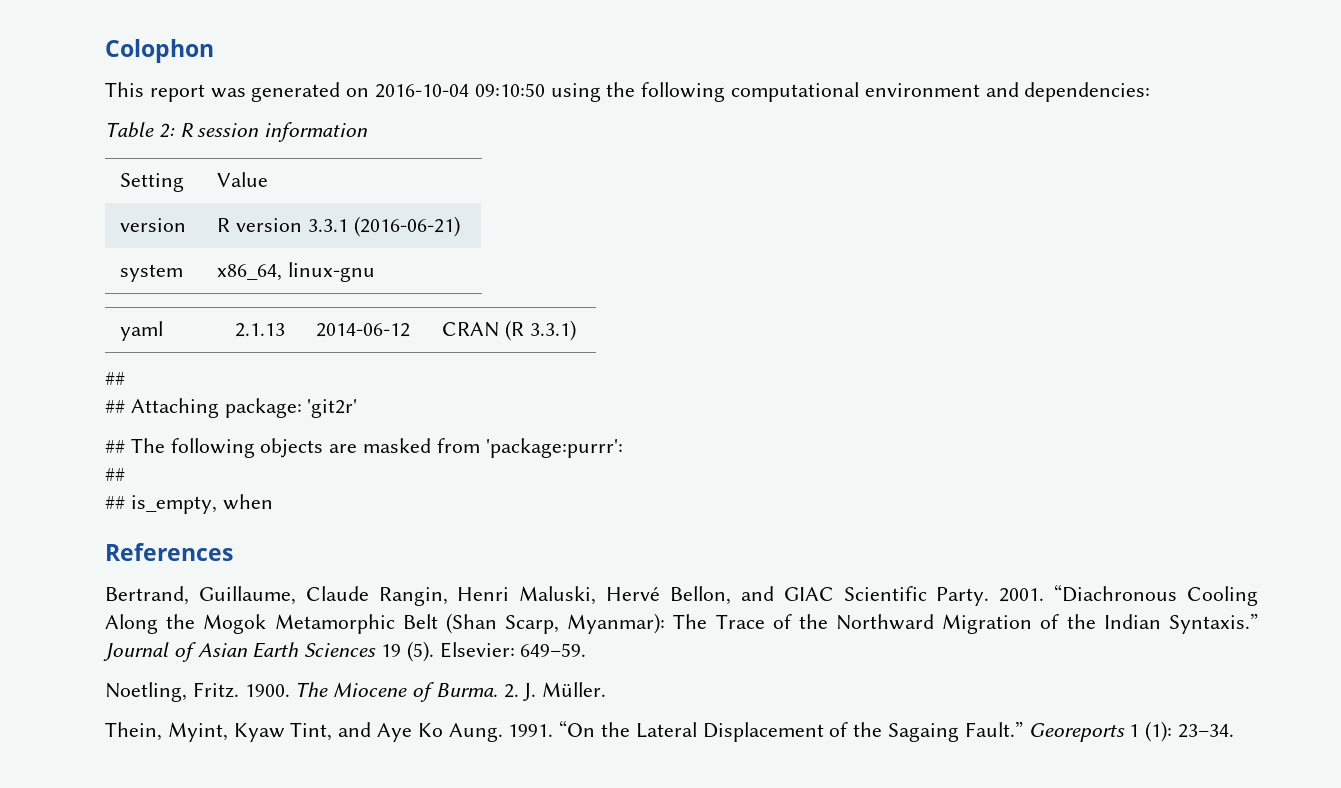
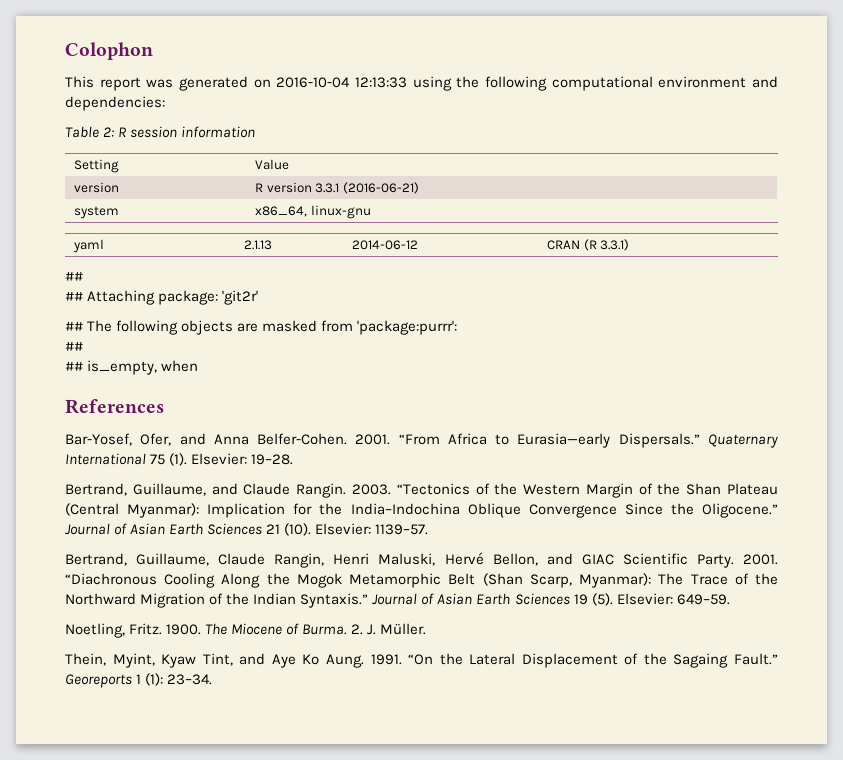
- This report was generated on 2016-10-04 09:10:50 using the following computational environment and dependencies:
+ This report was generated on 2016-10-04 12:13:33 using the following computational environment and dependencies:
+ Bar-Yosef, Ofer, and Anna Belfer-Cohen. 2001. “From Africa to Eurasia—early Dispersals.” Quaternary International 75 (1). Elsevier: 19–28.
+ Bertrand, Guillaume, and Claude Rangin. 2003. “Tectonics of the Western Margin of the Shan Plateau (Central Myanmar): Implication for the India–Indochina Oblique Convergence Since the Oligocene.” Journal of Asian Earth Sciences 21 (10). Elsevier: 1139–57.

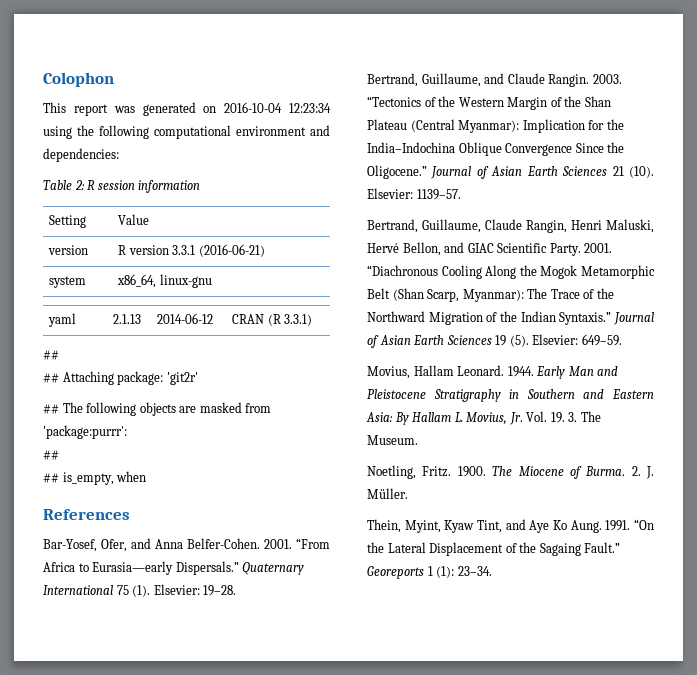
- This report was generated on 2016-10-04 12:13:33 using the following computational environment and dependencies:
+ This report was generated on 2016-10-04 12:23:34 using the following computational environment and dependencies:
+ Movius, Hallam Leonard. 1944. Early Man and Pleistocene Stratigraphy in Southern and Eastern Asia: By Hallam L. Movius, Jr. Vol. 19. 3. The Museum.

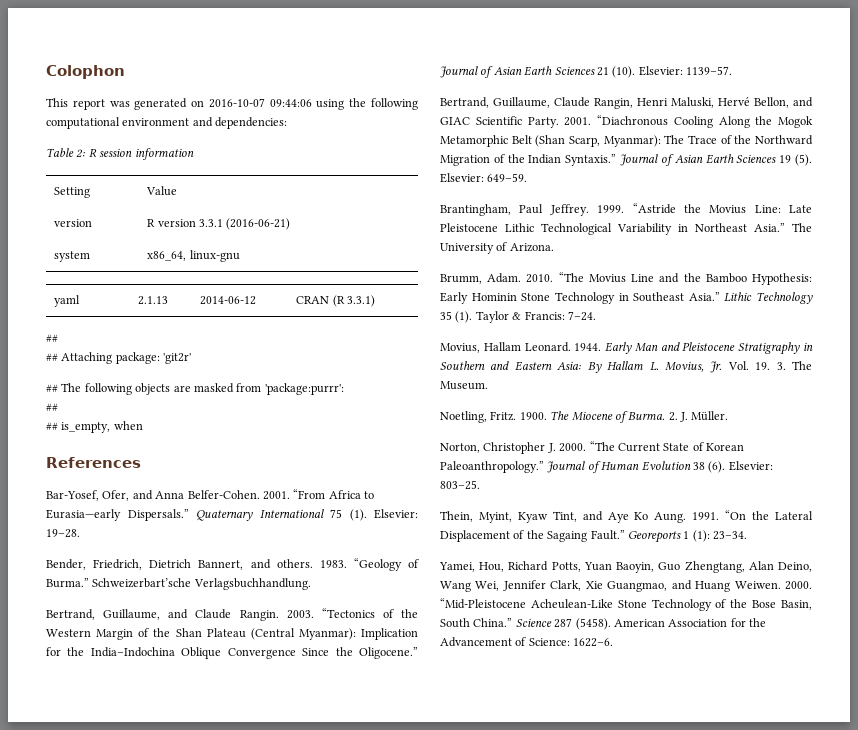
- This report was generated on 2016-10-04 12:23:34 using the following computational environment and dependencies:
+ This report was generated on 2016-10-07 09:44:06 using the following computational environment and dependencies:
+ Bender, Friedrich, Dietrich Bannert, and others. 1983. “Geology of Burma.” Schweizerbart’sche Verlagsbuchhandlung.
+ Brantingham, Paul Jeffrey. 1999. “Astride the Movius Line: Late Pleistocene Lithic Technological Variability in Northeast Asia.” The University of Arizona.
+ Brumm, Adam. 2010. “The Movius Line and the Bamboo Hypothesis: Early Hominin Stone Technology in Southeast Asia.” Lithic Technology 35 (1). Taylor & Francis: 7–24.
+ Norton, Christopher J. 2000. “The Current State of Korean Paleoanthropology.” Journal of Human Evolution 38 (6). Elsevier: 803–25.
+ Yamei, Hou, Richard Potts, Yuan Baoyin, Guo Zhengtang, Alan Deino, Wang Wei, Jennifer Clark, Xie Guangmao, and Huang Weiwen. 2000. “Mid-Pleistocene Acheulean-Like Stone Technology of the Bose Basin, South China.” Science 287 (5458). American Association for the Advancement of Science: 1622–6.

